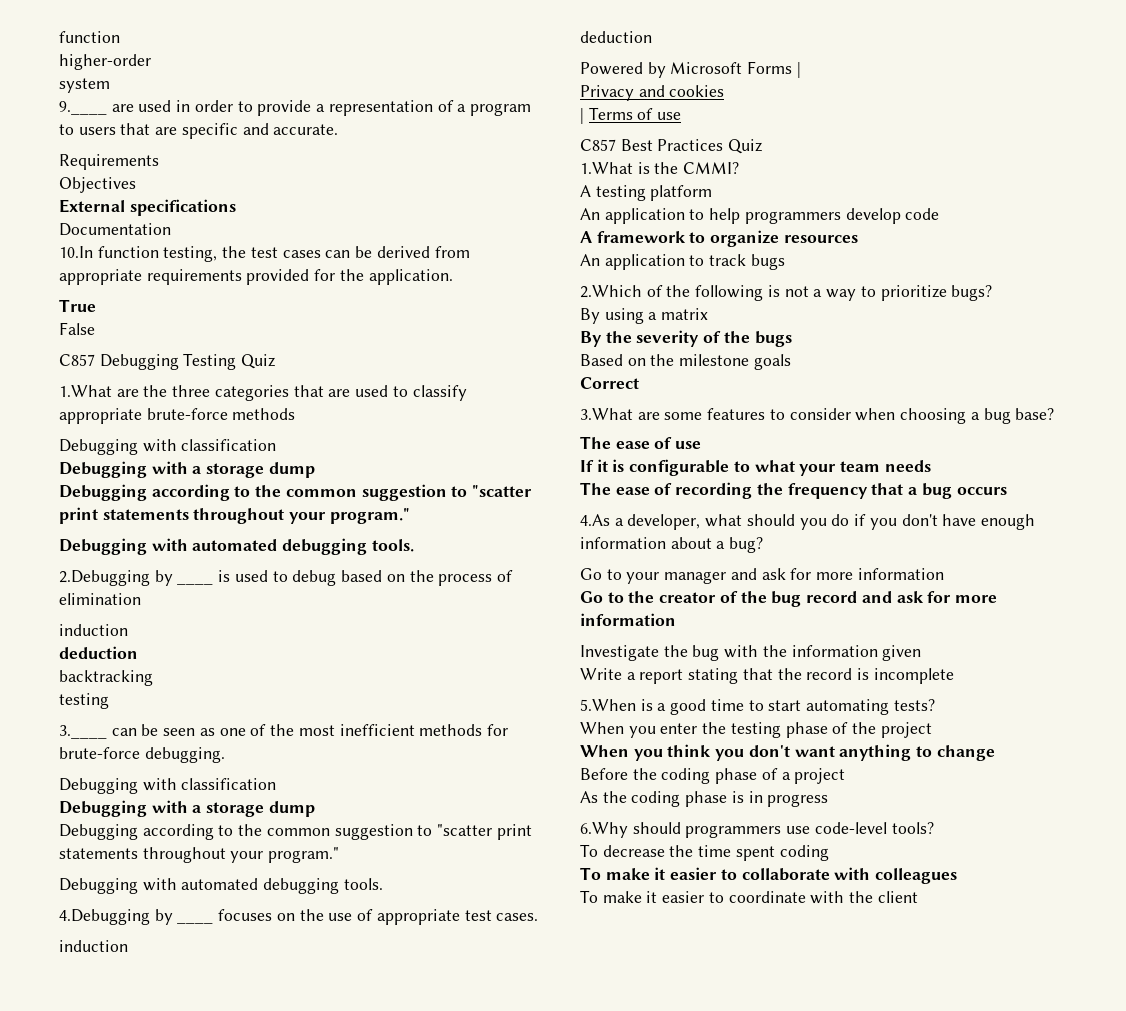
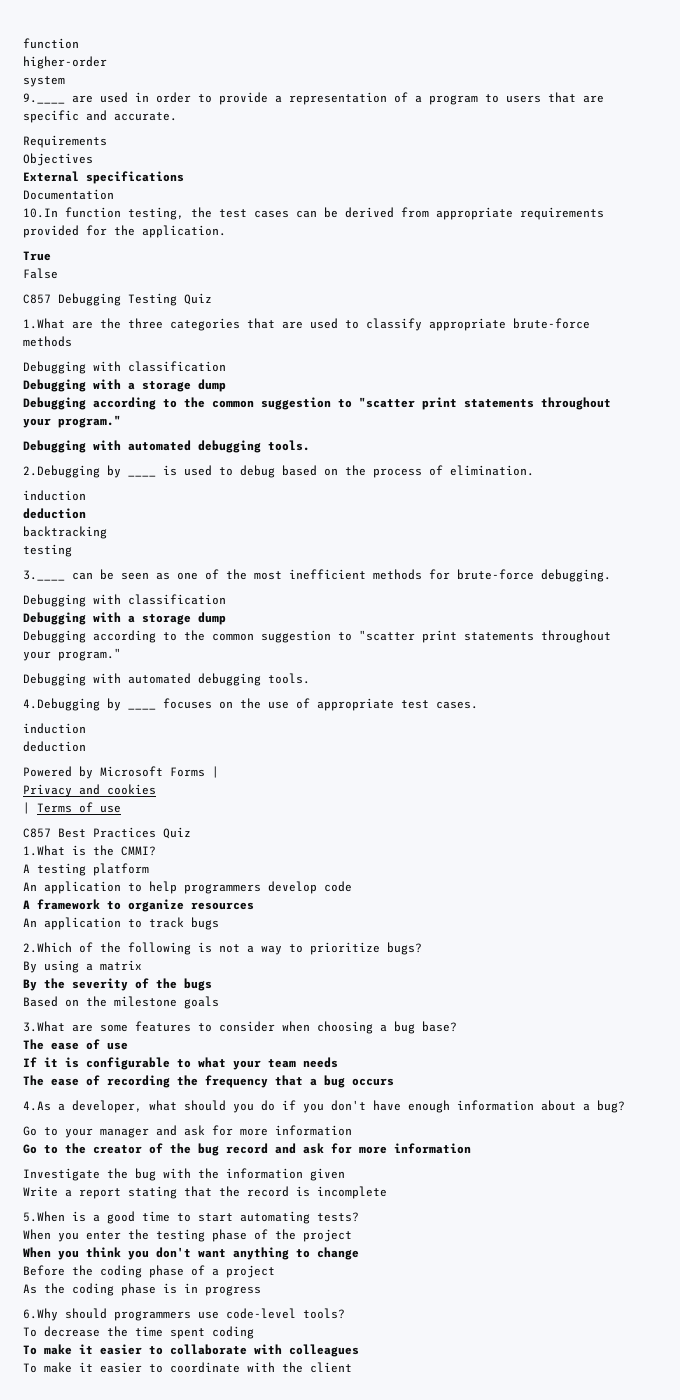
- 2.Debugging by ____ is used to debug based on the process of elimination
+ 2.Debugging by ____ is used to debug based on the process of elimination.
- Correct

